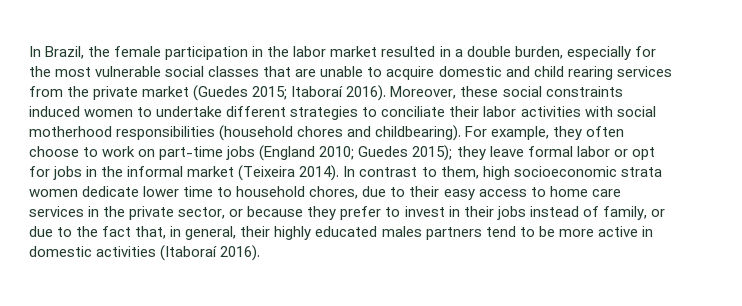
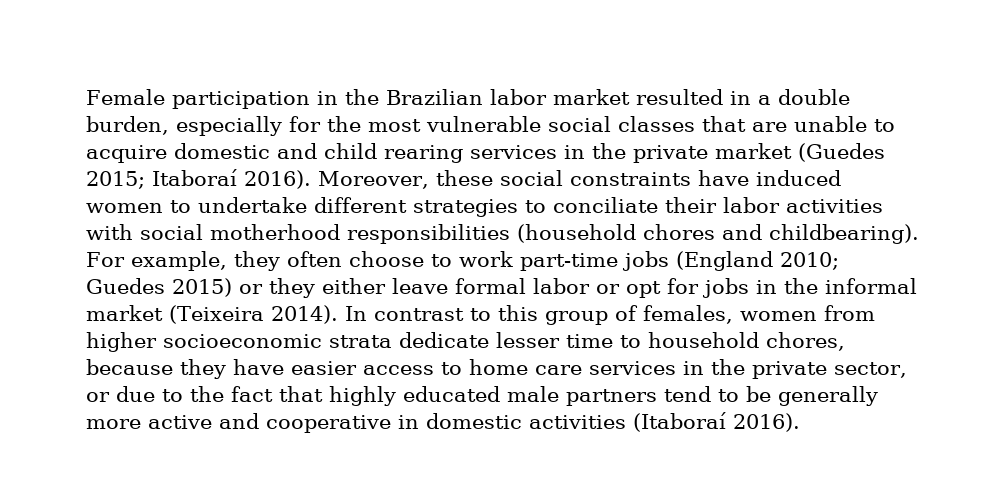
- In Brazil, the female participation in the labor market resulted in a double burden, especially for the most vulnerable social classes that are unable to acquire domestic and child rearing services from the private market (Guedes 2015; Itaboraí 2016).
+ Female participation in the Brazilian labor market resulted in a double burden, especially for the most vulnerable social classes that are unable to acquire domestic and child rearing services in the private market (Guedes 2015; Itaboraí 2016).
- Moreover, these social constraints induced women to undertake different strategies to conciliate their labor activities with social motherhood responsibilities (household chores and childbearing).
+ Moreover, these social constraints have induced women to undertake different strategies to conciliate their labor activities with social motherhood responsibilities (household chores and childbearing).
- For example, they often choose to work on part-time jobs (England 2010; Guedes 2015); they leave formal labor or opt for jobs in the informal market (Teixeira 2014).
+ For example, they often choose to work part-time jobs (England 2010; Guedes 2015) or they either leave formal labor or opt for jobs in the informal market (Teixeira 2014).
- In contrast to them, high socioeconomic strata women dedicate lower time to household chores, due to their easy access to home care services in the private sector, or because they prefer to invest in their jobs instead of family, or due to the fact that, in general, their highly educated males partners tend to be more active in domestic activities (Itaboraí 2016).
+ In contrast to this group of females, women from higher socioeconomic strata dedicate lesser time to household chores, because they have easier access to home care services in the private sector, or due to the fact that highly educated male partners tend to be generally more active and cooperative in domestic activities (Itaboraí 2016).

